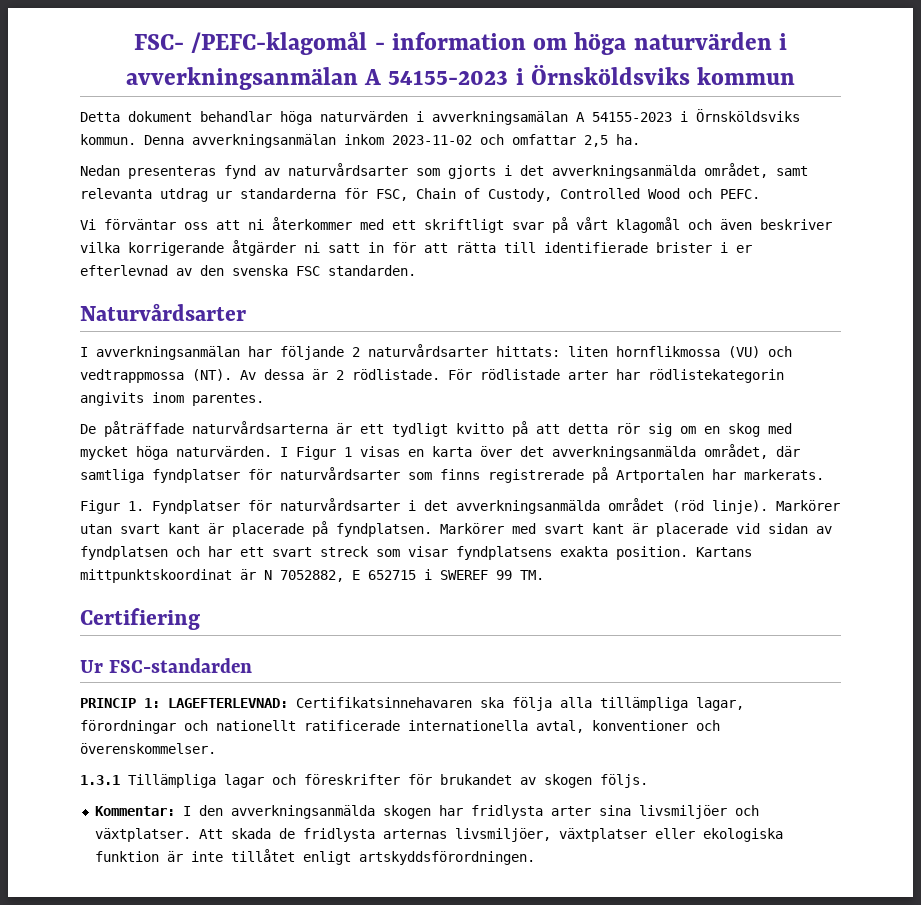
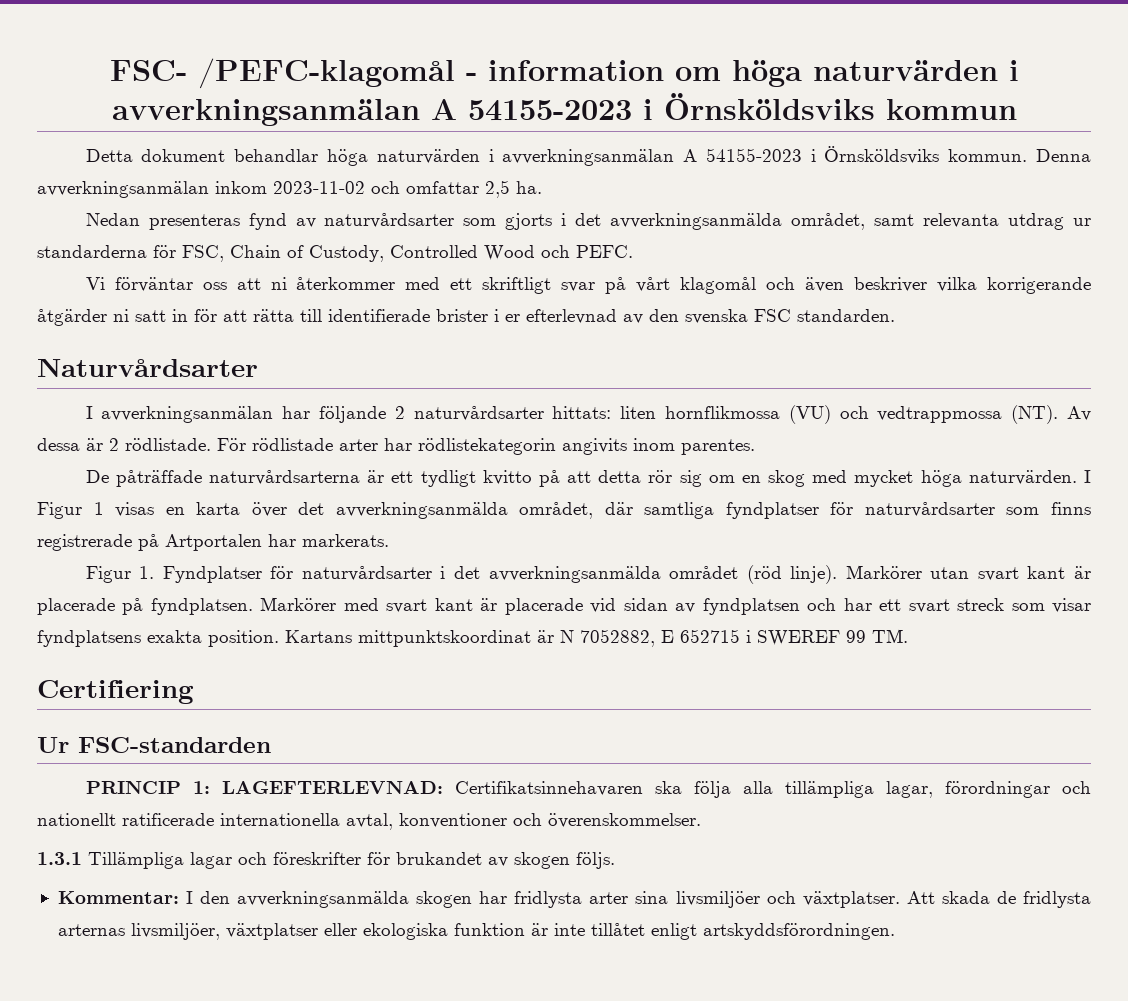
- Detta dokument behandlar höga naturvärden i avverkningsamälan A 54155-2023 i Örnsköldsviks kommun.
+ Detta dokument behandlar höga naturvärden i avverkningsanmälan A 54155-2023 i Örnsköldsviks kommun.

